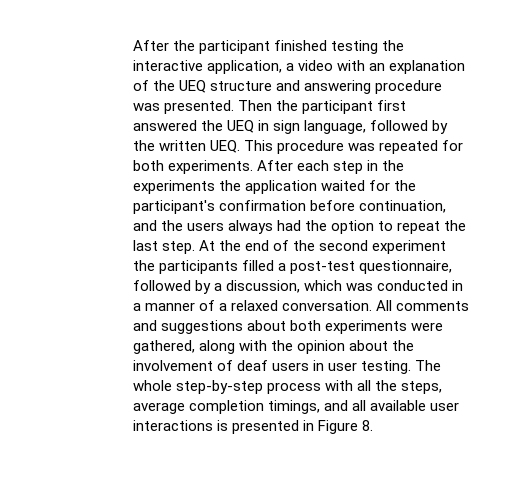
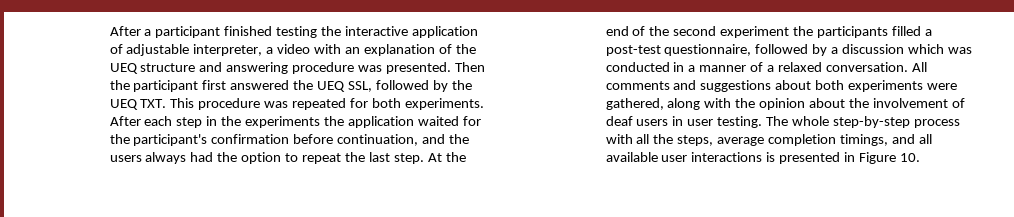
- After the participant finished testing the interactive application, a video with an explanation of the UEQ structure and answering procedure was presented.
+ After a participant finished testing the interactive application of adjustable interpreter, a video with an explanation of the UEQ structure and answering procedure was presented.
- Then the participant first answered the UEQ in sign language, followed by the written UEQ. This procedure was repeated for both experiments.
+ Then the participant first answered the UEQ SSL, followed by the UEQ TXT. This procedure was repeated for both experiments.
- At the end of the second experiment the participants filled a post-test questionnaire, followed by a discussion, which was conducted in a manner of a relaxed conversation.
+ At the end of the second experiment the participants filled a post-test questionnaire, followed by a discussion which was conducted in a manner of a relaxed conversation.
- The whole step-by-step process with all the steps, average completion timings, and all available user interactions is presented in Figure 8.
+ The whole step-by-step process with all the steps, average completion timings, and all available user interactions is presented in Figure 10.

